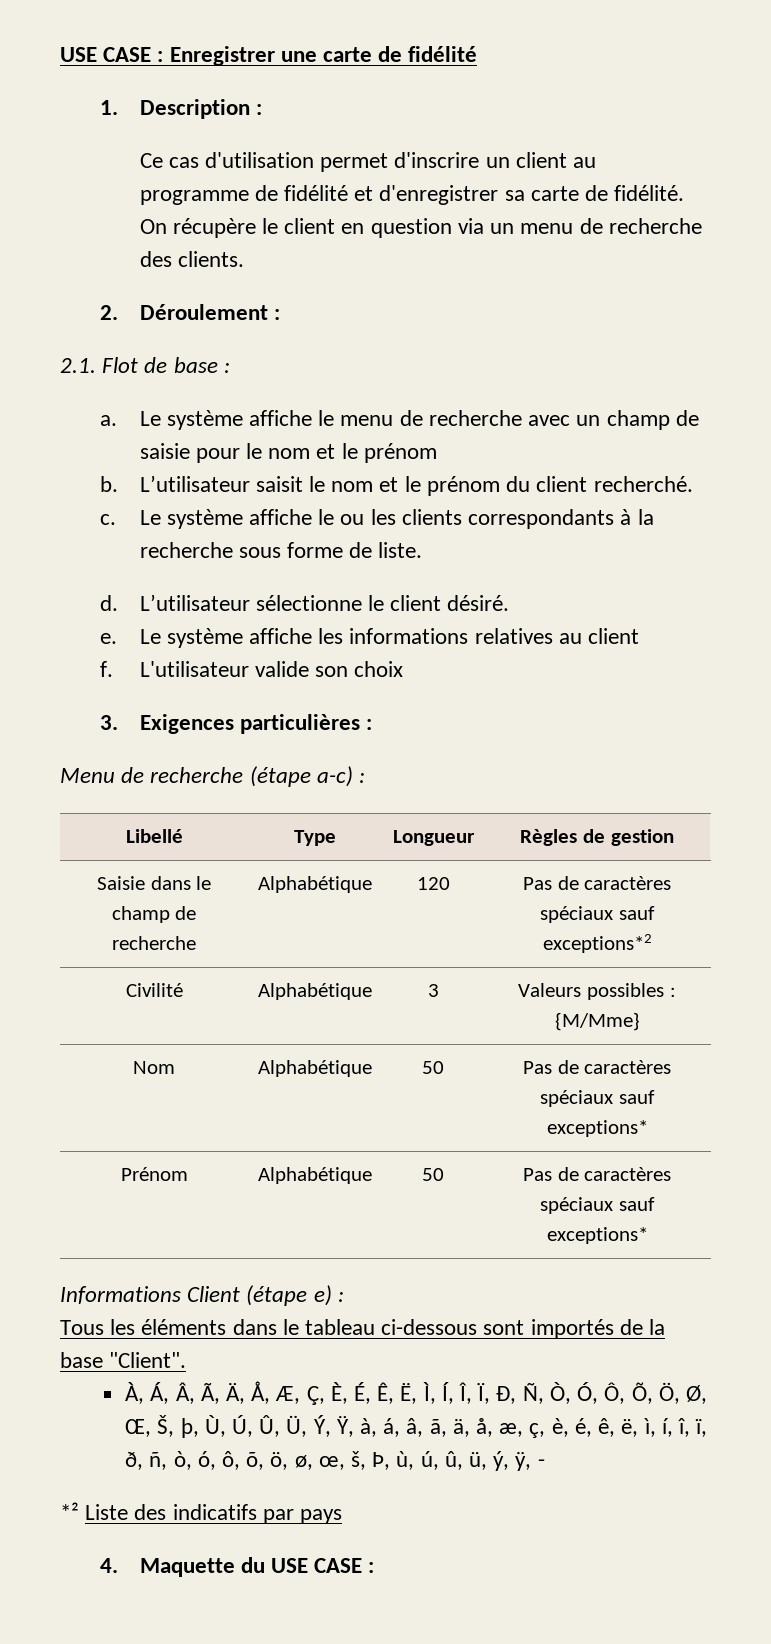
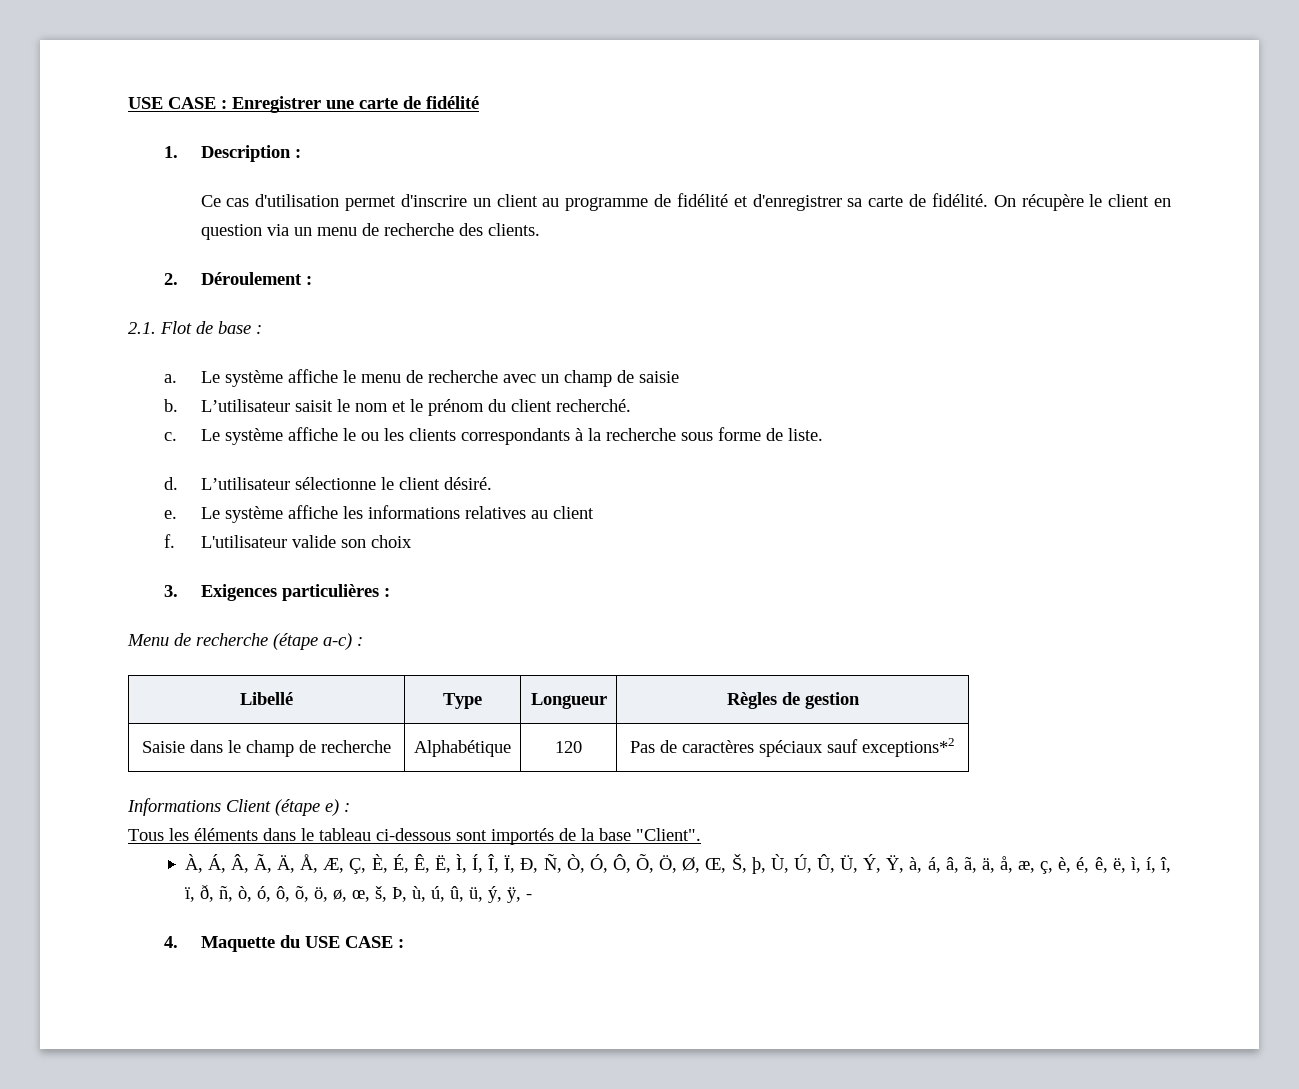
- Le système affiche le menu de recherche avec un champ de saisie pour le nom et le prénom
+ Le système affiche le menu de recherche avec un champ de saisie
- Civilité | Alphabétique | 3 | Valeurs possibles : {M/Mme}
- Nom | Alphabétique | 50 | Pas de caractères spéciaux sauf exceptions*
- Prénom | Alphabétique | 50 | Pas de caractères spéciaux sauf exceptions*
- *² Liste des indicatifs par pays

